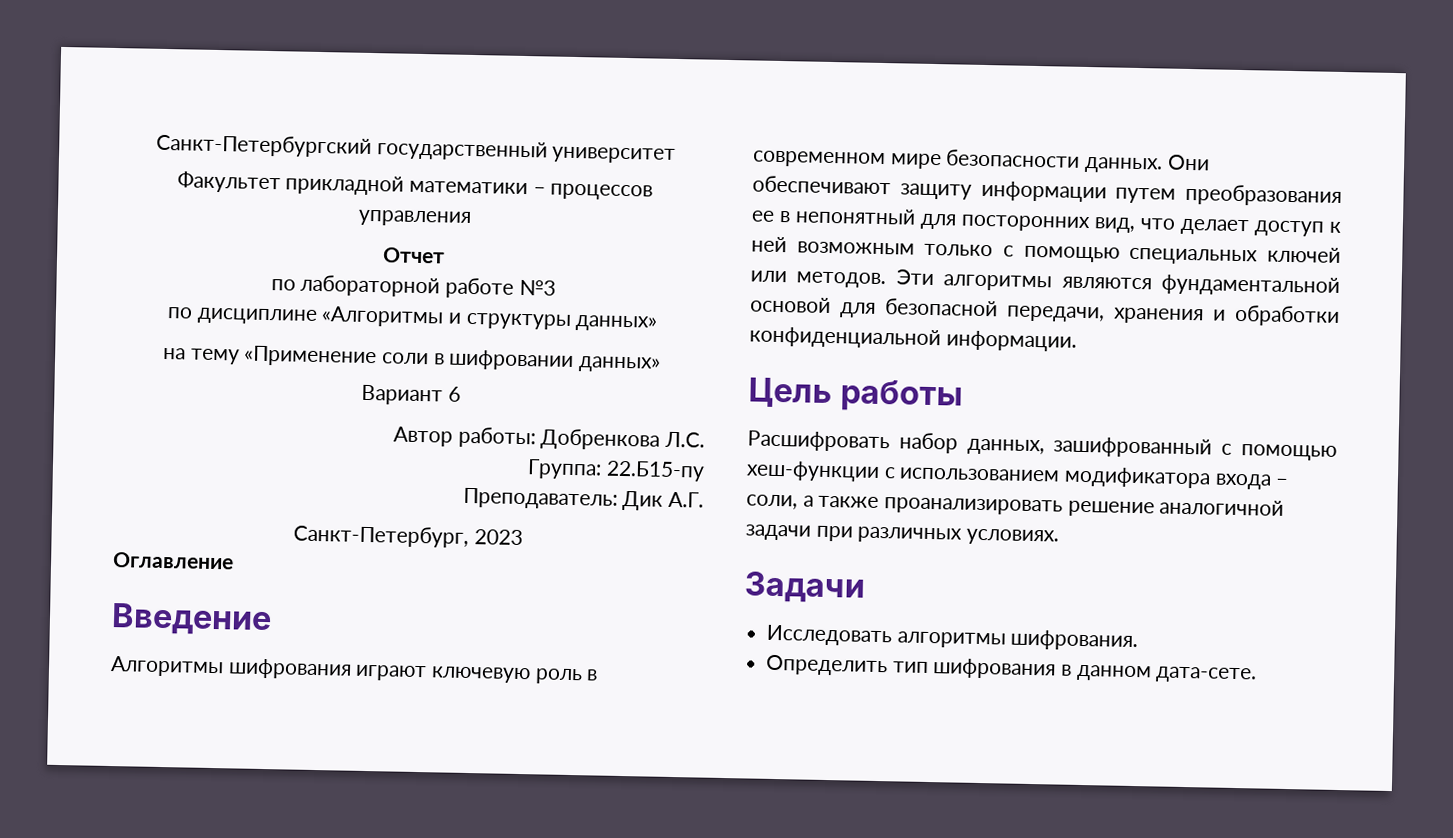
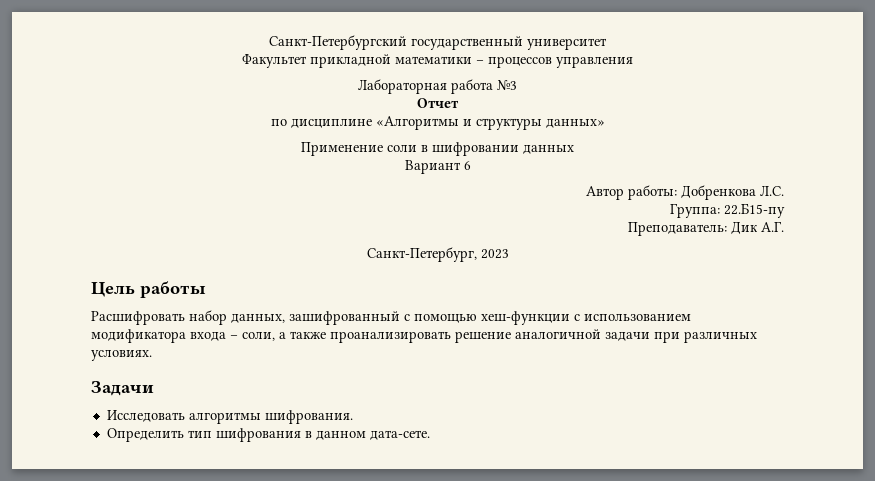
+ Лабораторная работа №3
  Отчет
- по лабораторной работе №3
- на тему «Применение соли в шифровании данных»
+ Применение соли в шифровании данных
- Оглавление
- Введение
- Алгоритмы шифрования играют ключевую роль в современном мире безопасности данных. Они обеспечивают защиту информации путем преобразования ее в непонятный для посторонних вид, что делает доступ к ней возможным только с помощью специальных ключей или методов. Эти алгоритмы являются фундаментальной основой для безопасной передачи, хранения и обработки конфиденциальной информации.

